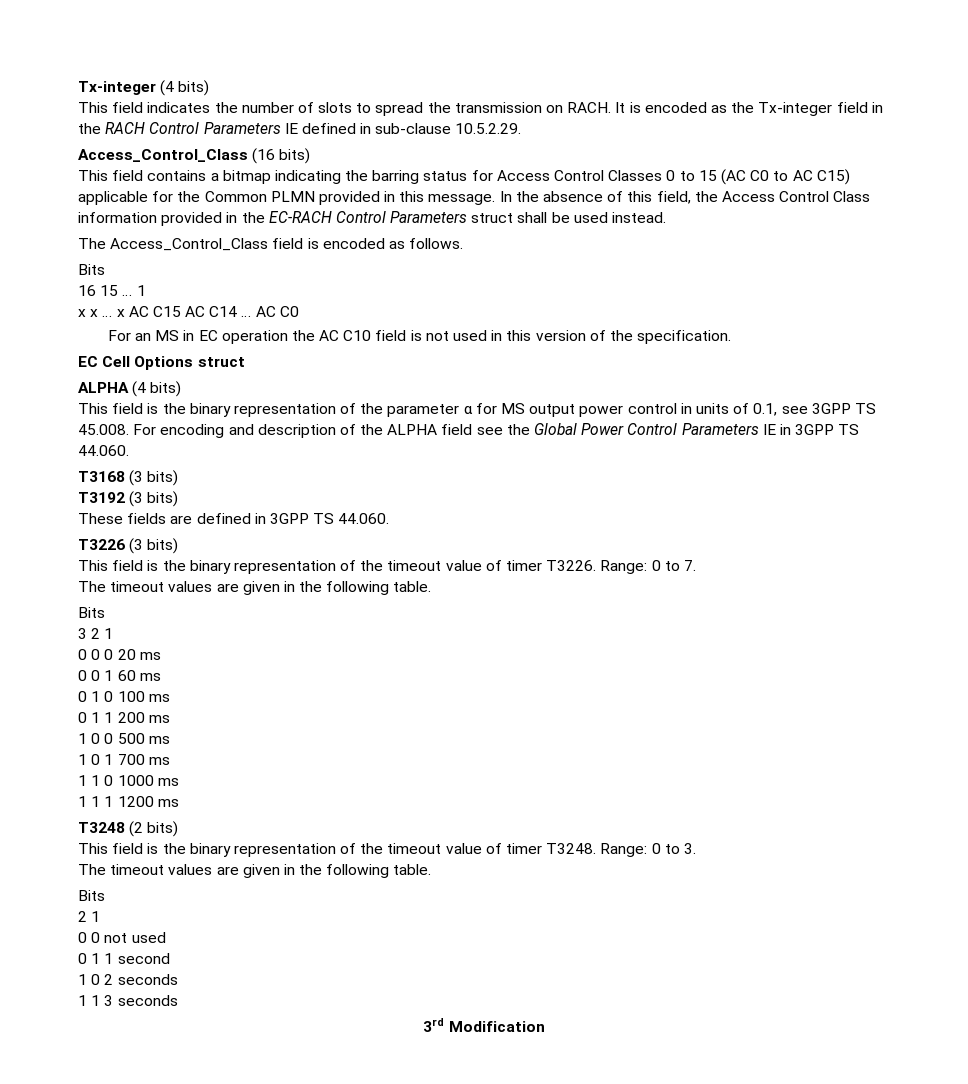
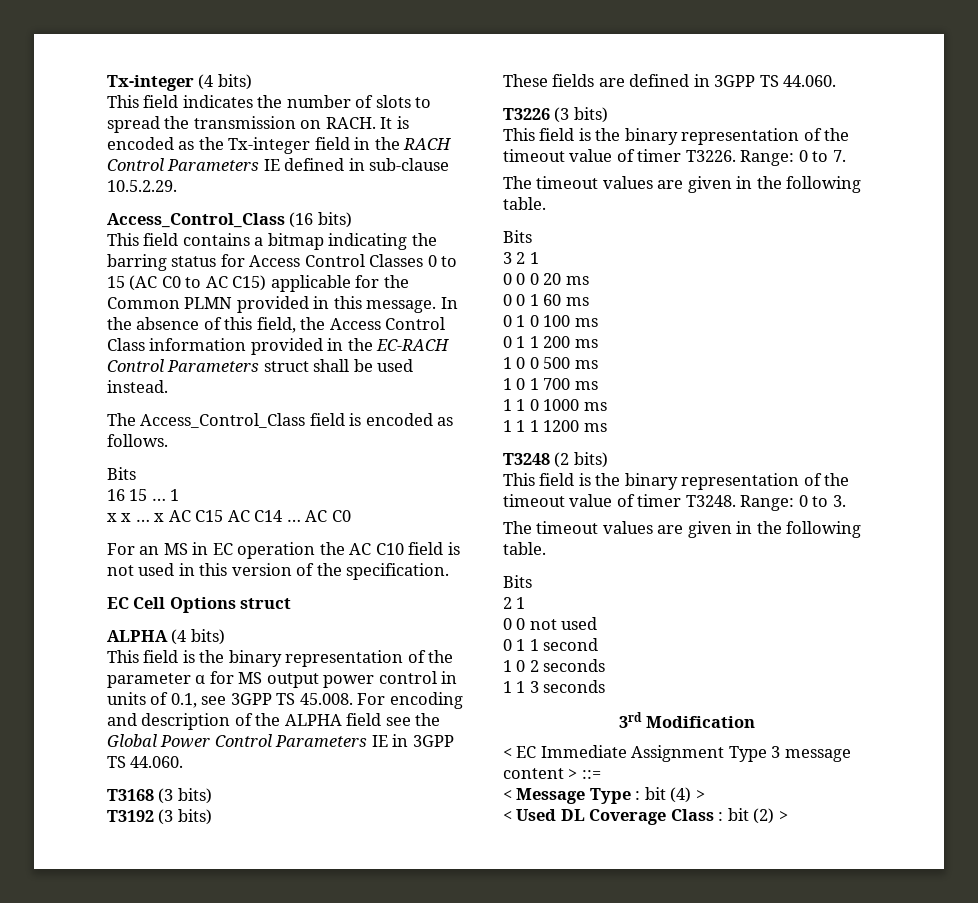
+ < EC Immediate Assignment Type 3 message content > ::=
+ < Message Type : bit (4) >
+ < Used DL Coverage Class : bit (2) >

